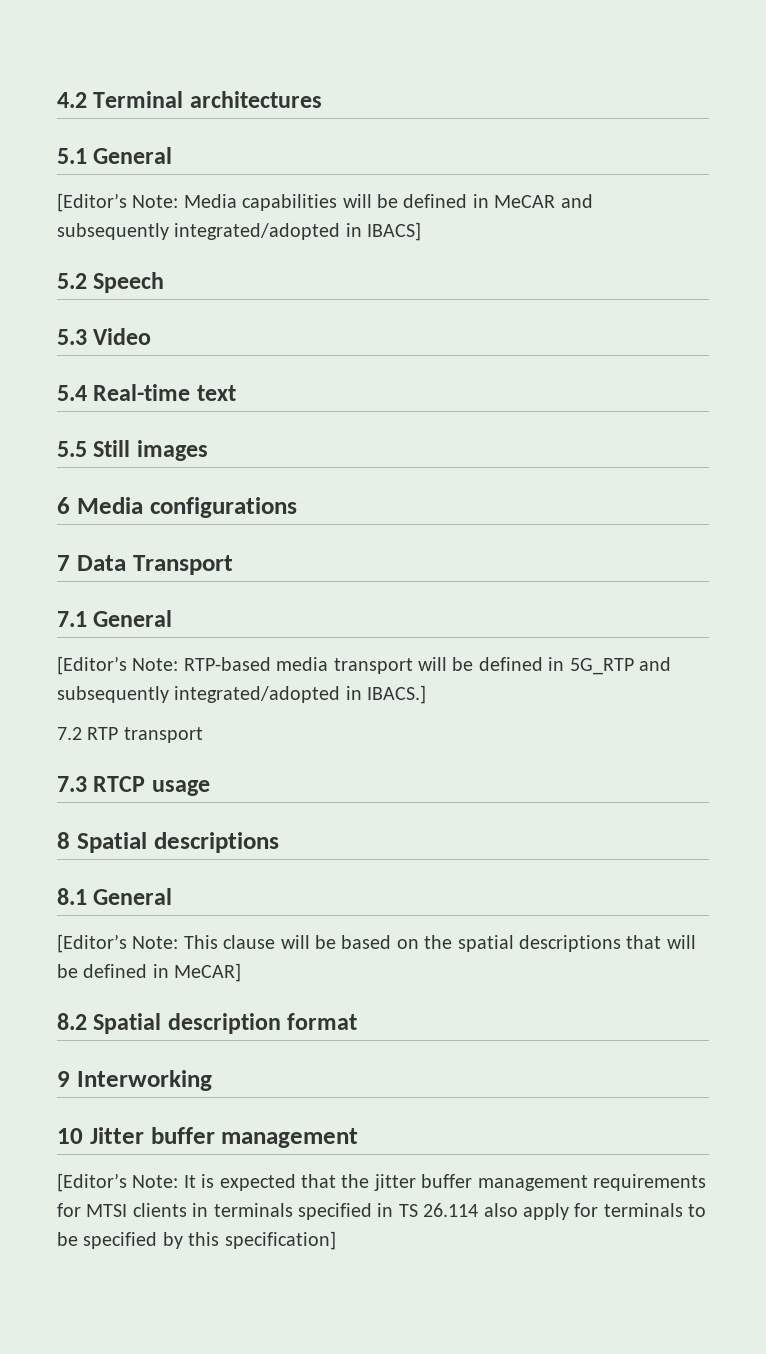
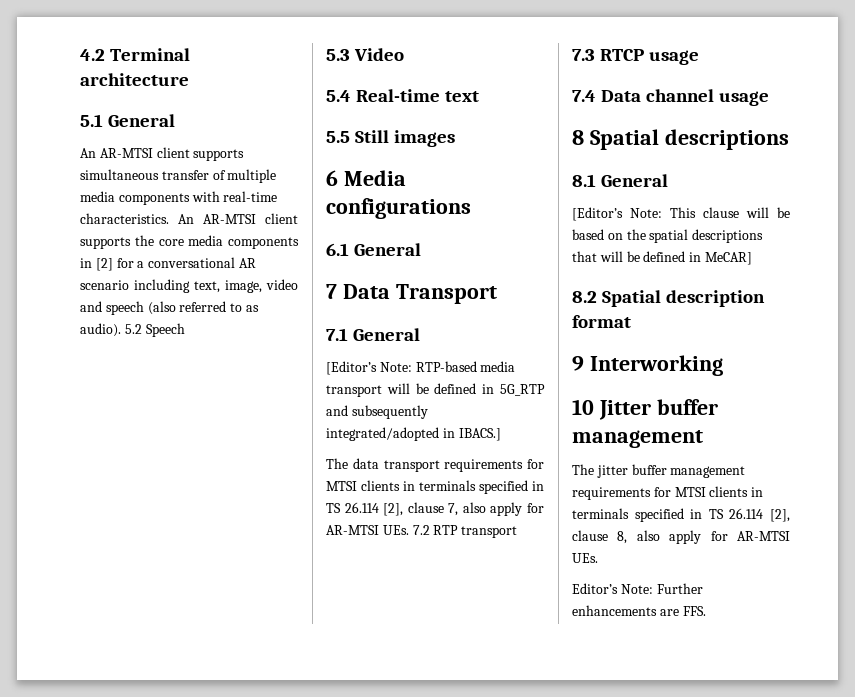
- 4.2 Terminal architectures
+ 4.2 Terminal architecture
- [Editor’s Note: Media capabilities will be defined in MeCAR and subsequently integrated/adopted in IBACS]
- 5.2 Speech
+ An AR-MTSI client supports simultaneous transfer of multiple media components with real-time characteristics. An AR-MTSI client supports the core media components in [2] for a conversational AR scenario including text, image, video and speech (also referred to as audio). 5.2 Speech
+ 6.1 General
- 7.2 RTP transport
+ The data transport requirements for MTSI clients in terminals specified in TS 26.114 [2], clause 7, also apply for AR-MTSI UEs. 7.2 RTP transport
+ 7.4 Data channel usage
- [Editor’s Note: It is expected that the jitter buffer management requirements for MTSI clients in terminals specified in TS 26.114 also apply for terminals to be specified by this specification]
+ The jitter buffer management requirements for MTSI clients in terminals specified in TS 26.114 [2], clause 8, also apply for AR-MTSI UEs.
+ Editor’s Note: Further enhancements are FFS.

